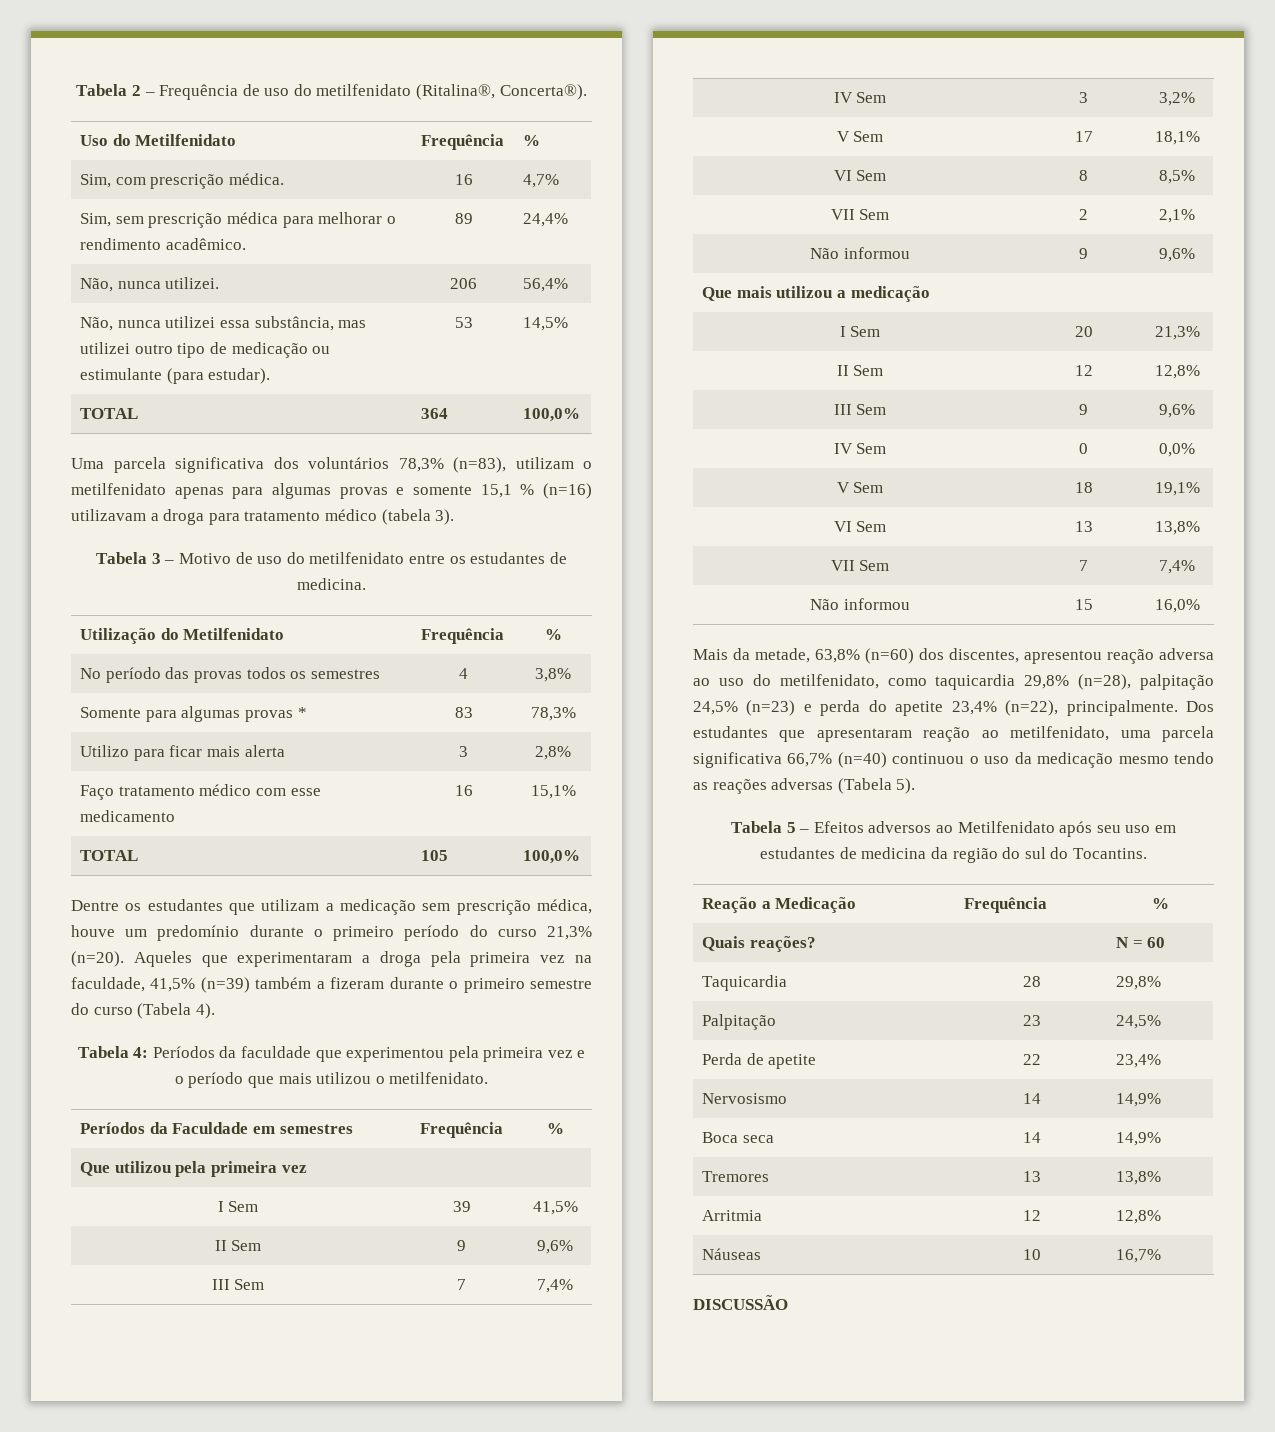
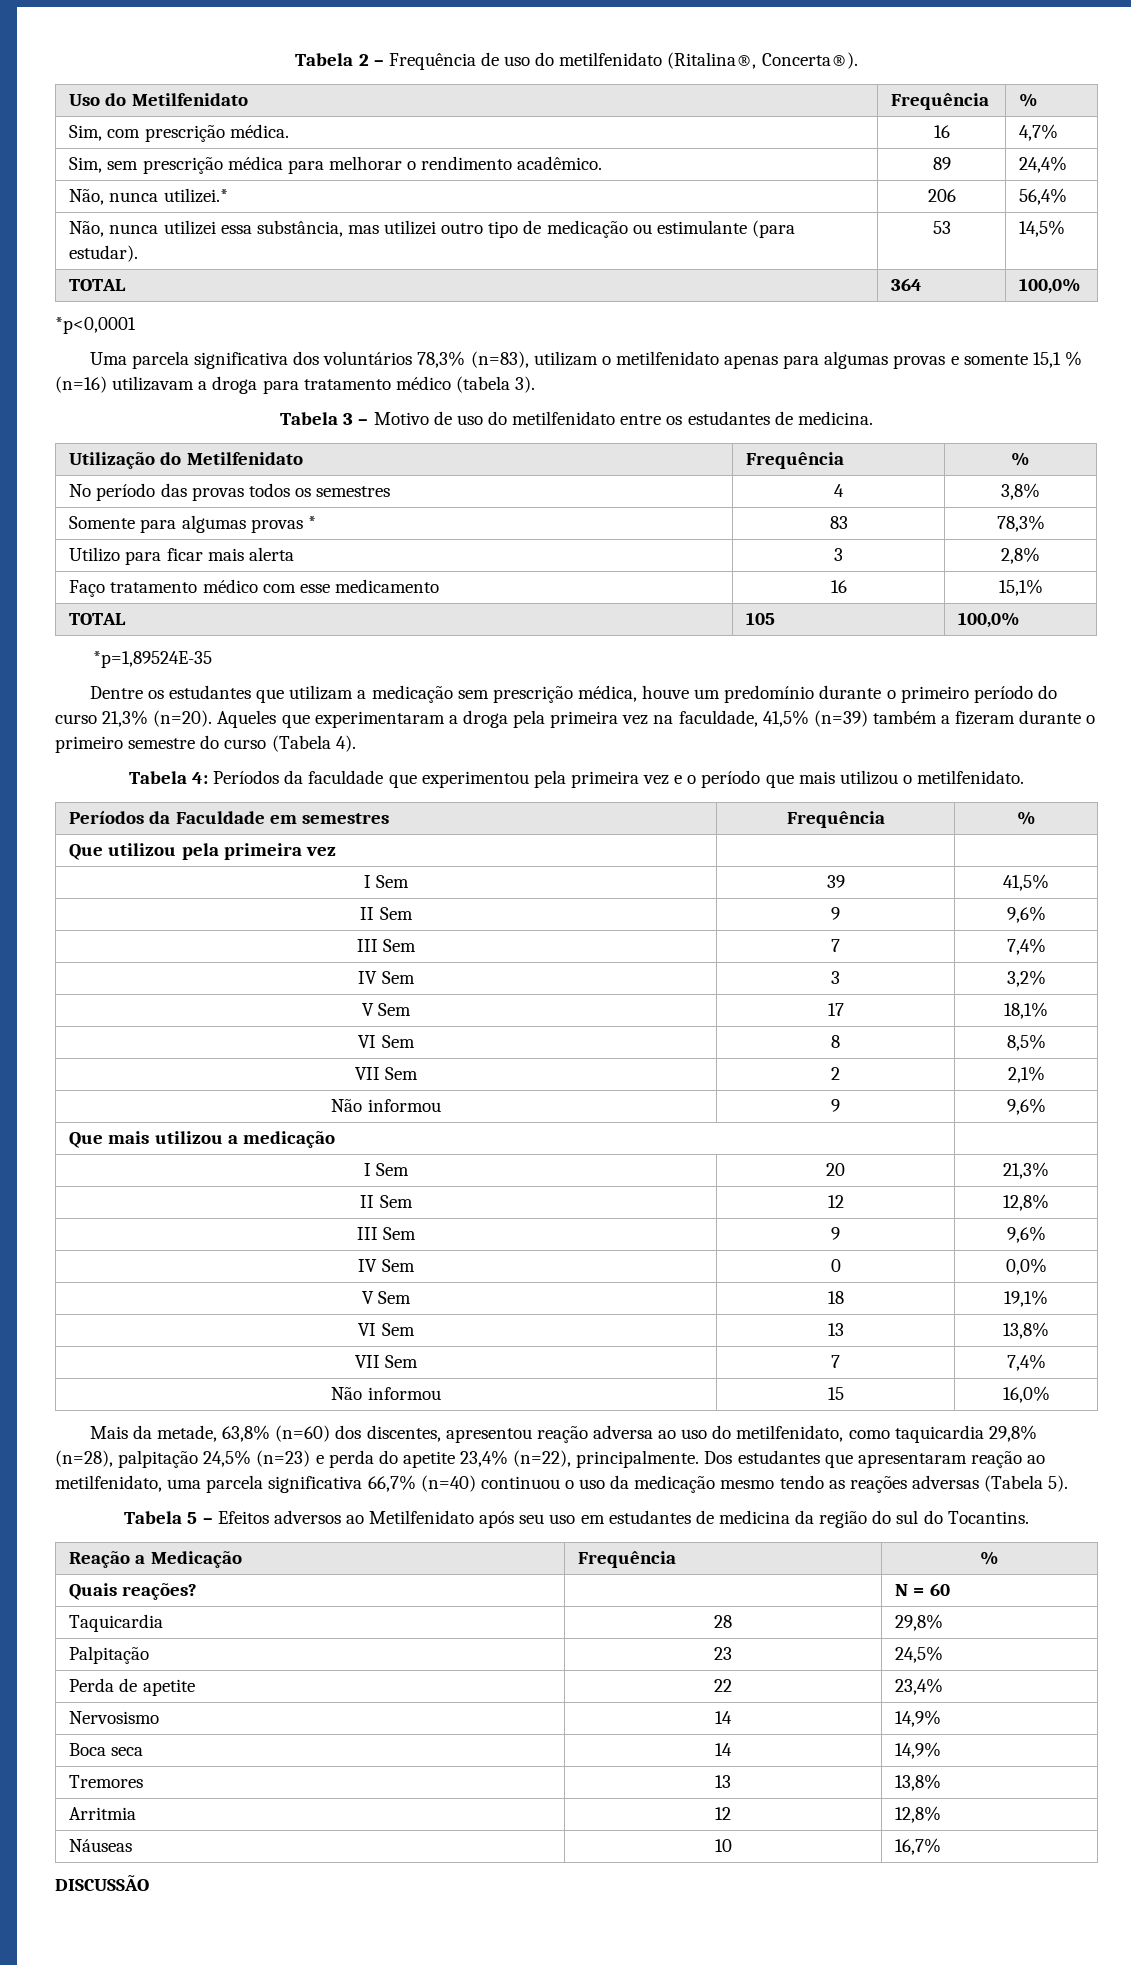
- Não, nunca utilizei. | 206 | 56,4%
+ Não, nunca utilizei.* | 206 | 56,4%
+ *p<0,0001
+ *p=1,89524E-35

